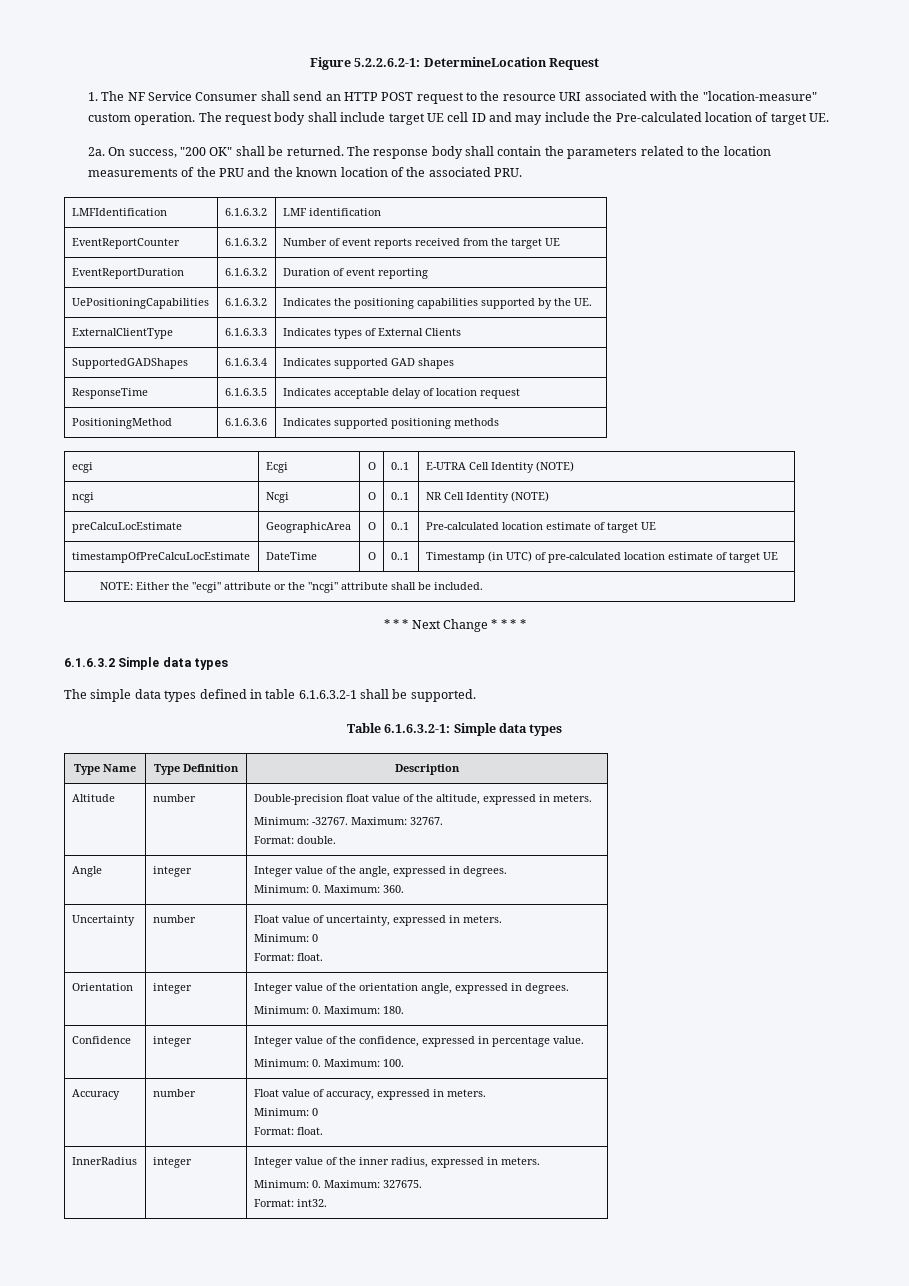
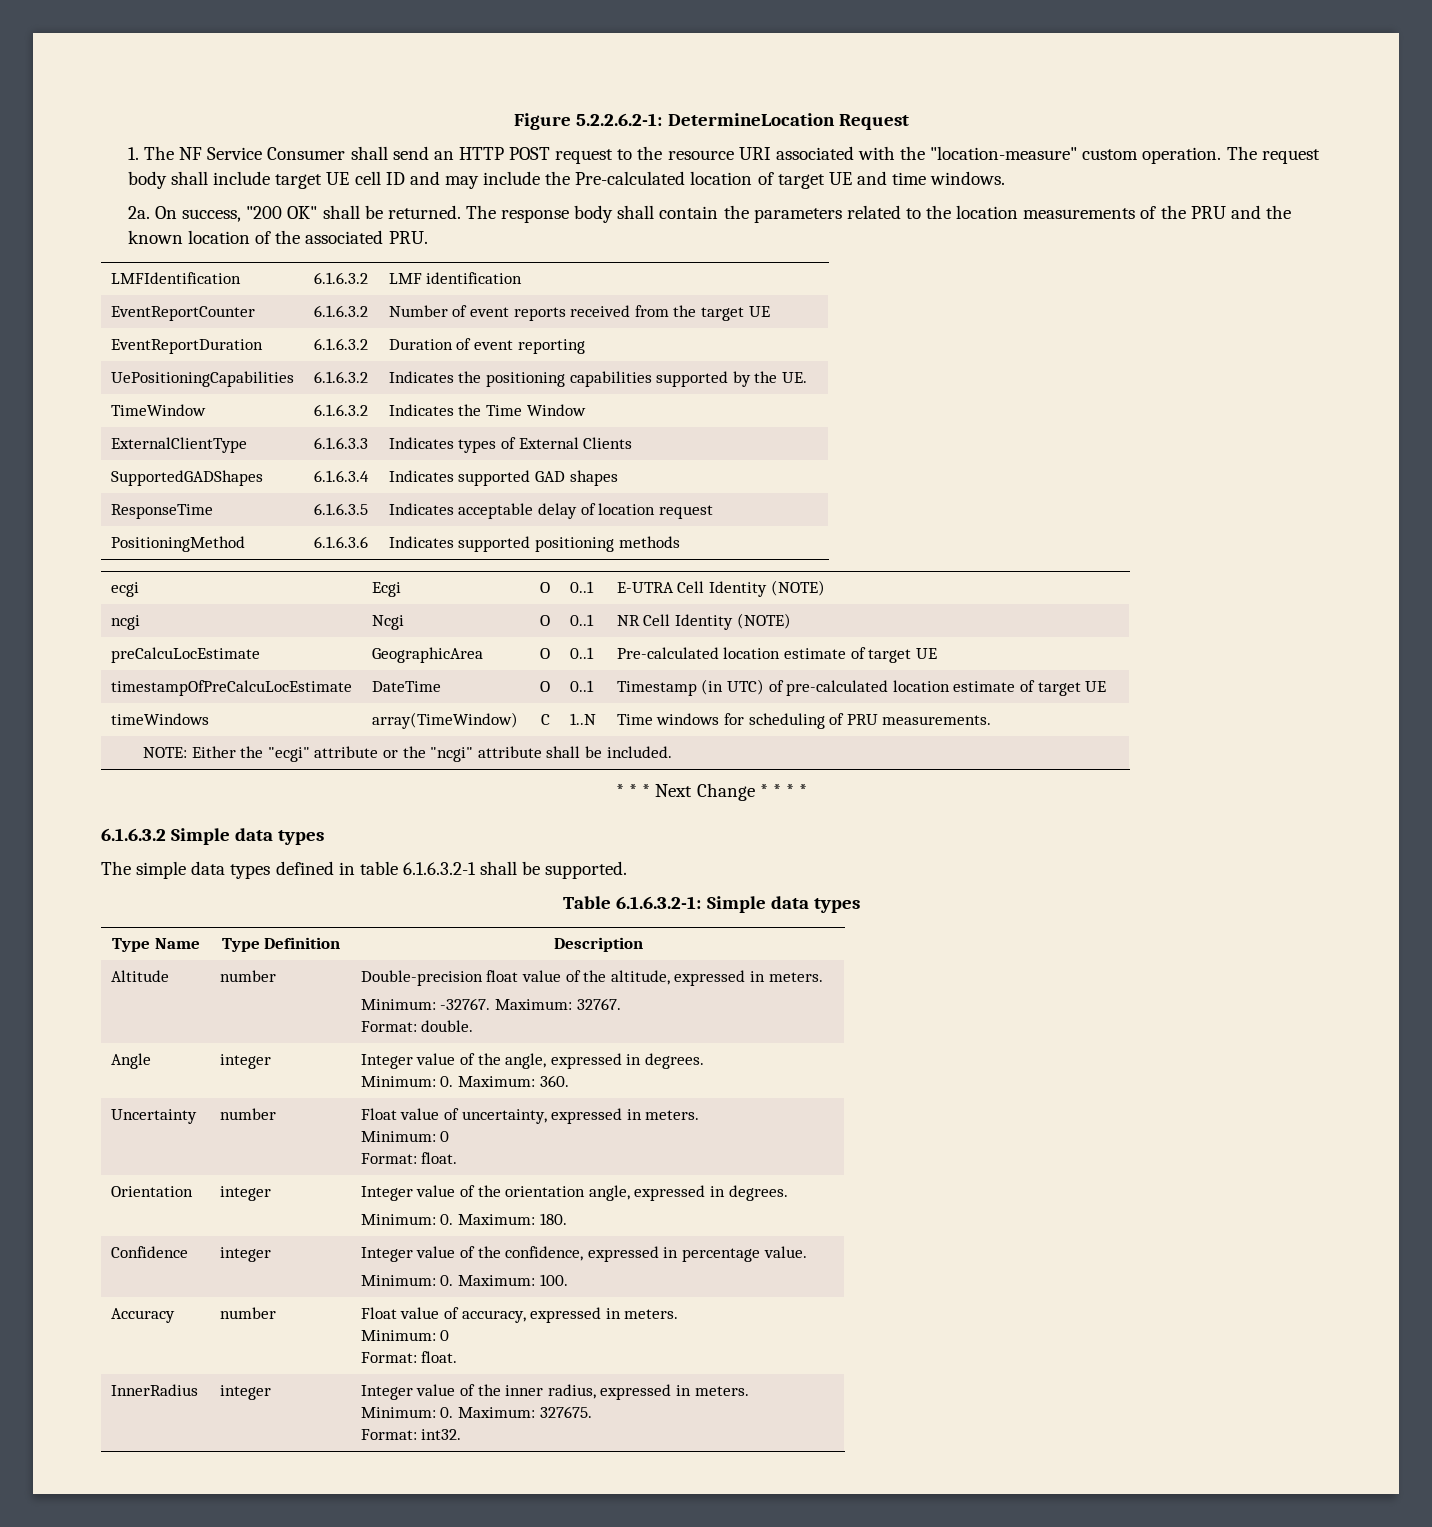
- The request body shall include target UE cell ID and may include the Pre-calculated location of target UE.
+ The request body shall include target UE cell ID and may include the Pre-calculated location of target UE and time windows.
+ TimeWindow | 6.1.6.3.2 | Indicates the Time Window
+ timeWindows | array(TimeWindow) | C | 1..N | Time windows for scheduling of PRU measurements.

